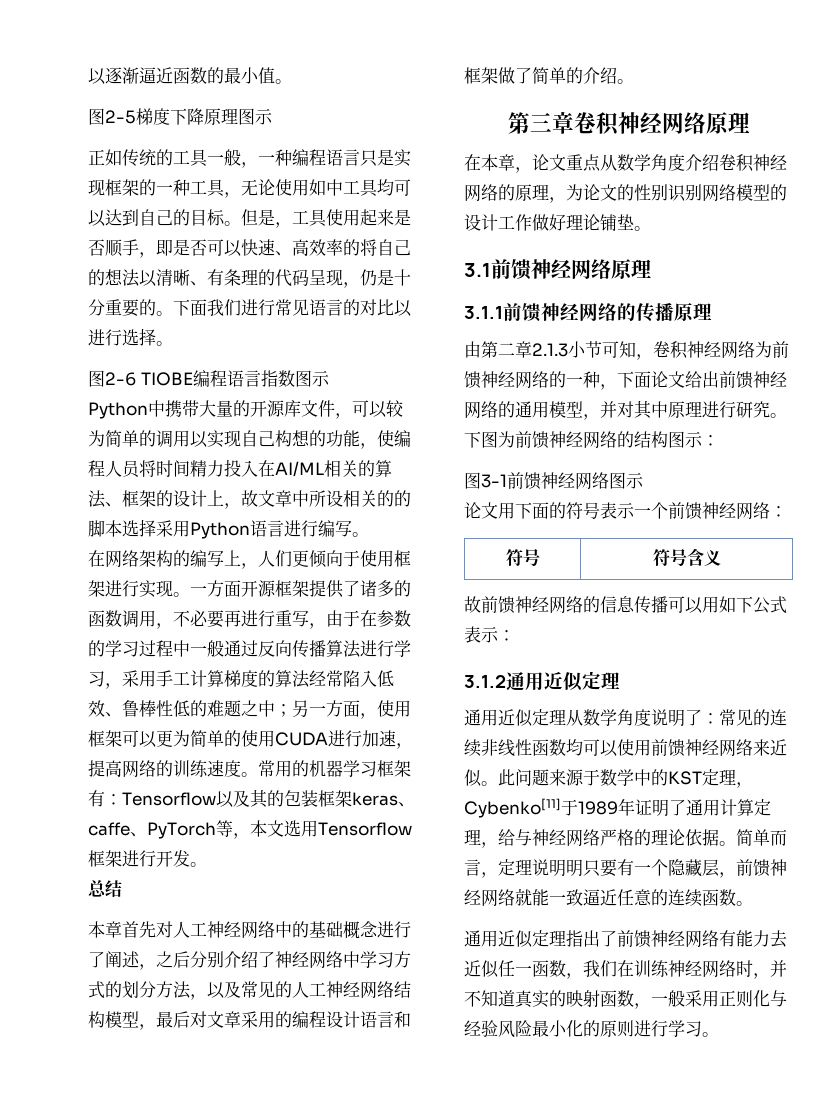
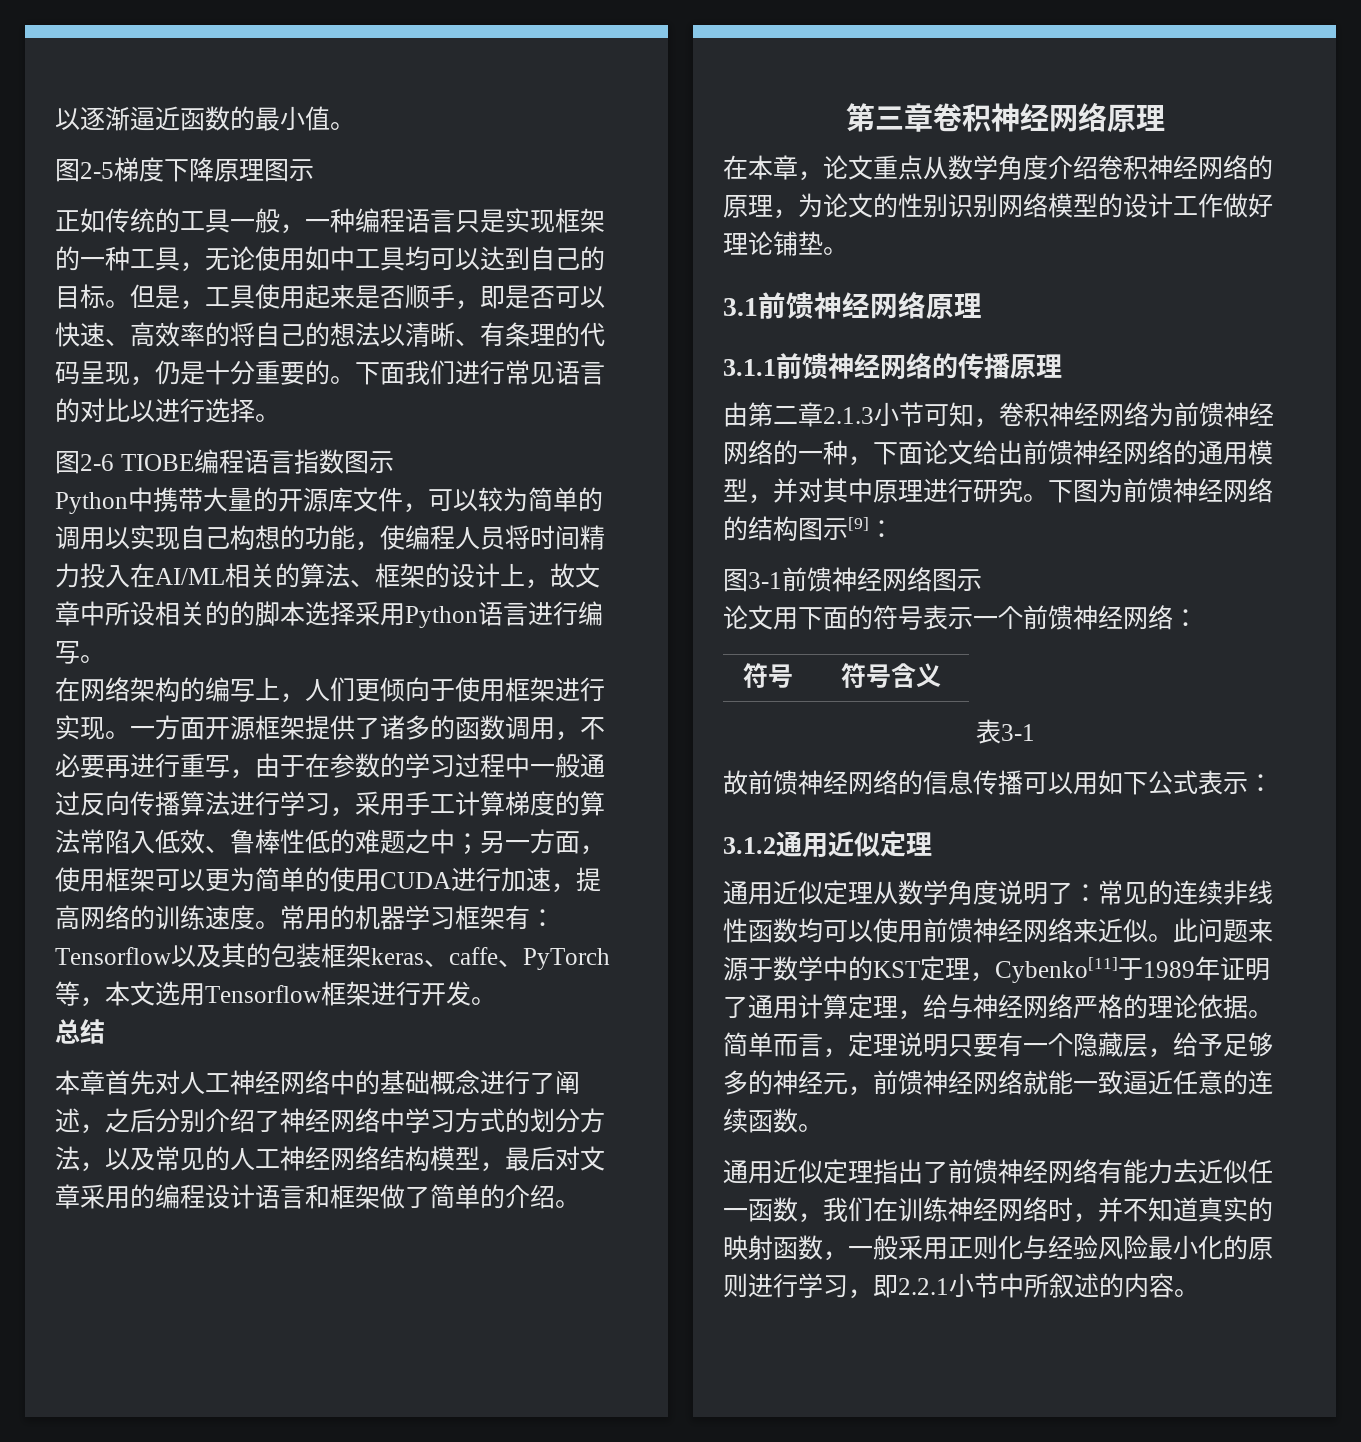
- 一方面开源框架提供了诸多的函数调用，不必要再进行重写，由于在参数的学习过程中一般通过反向传播算法进行学习，采用手工计算梯度的算法经常陷入低效、鲁棒性低的难题之中；另一方面，使用框架可以更为简单的使用CUDA进行加速，提高网络的训练速度。
+ 一方面开源框架提供了诸多的函数调用，不必要再进行重写，由于在参数的学习过程中一般通过反向传播算法进行学习，采用手工计算梯度的算法常陷入低效、鲁棒性低的难题之中；另一方面，使用框架可以更为简单的使用CUDA进行加速，提高网络的训练速度。
- 下图为前馈神经网络的结构图示：
+ 下图为前馈神经网络的结构图示[9]：
+ 表3-1
- 简单而言，定理说明明只要有一个隐藏层，前馈神经网络就能一致逼近任意的连续函数。
+ 简单而言，定理说明只要有一个隐藏层，给予足够多的神经元，前馈神经网络就能一致逼近任意的连续函数。
- 通用近似定理指出了前馈神经网络有能力去近似任一函数，我们在训练神经网络时，并不知道真实的映射函数，一般采用正则化与经验风险最小化的原则进行学习。
+ 通用近似定理指出了前馈神经网络有能力去近似任一函数，我们在训练神经网络时，并不知道真实的映射函数，一般采用正则化与经验风险最小化的原则进行学习，即2.2.1小节中所叙述的内容。

